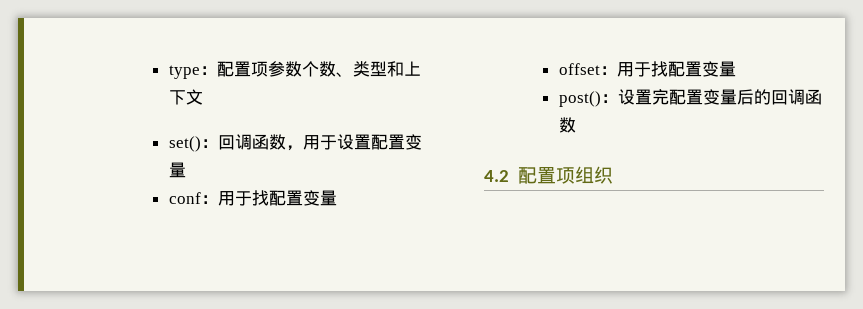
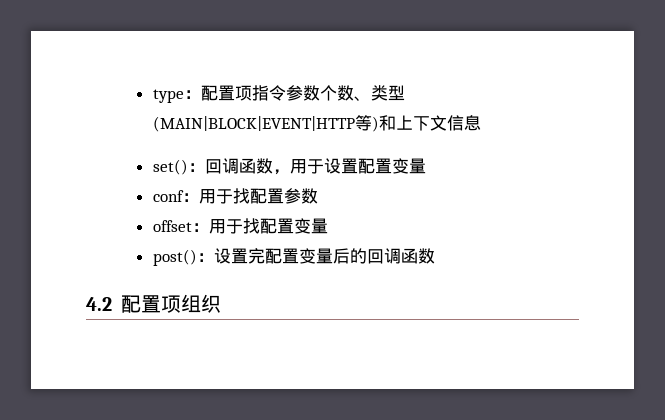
- type：配置项参数个数、类型和上下文
+ type：配置项指令参数个数、类型(MAIN|BLOCK|EVENT|HTTP等)和上下文信息
- conf：用于找配置变量
+ conf：用于找配置参数

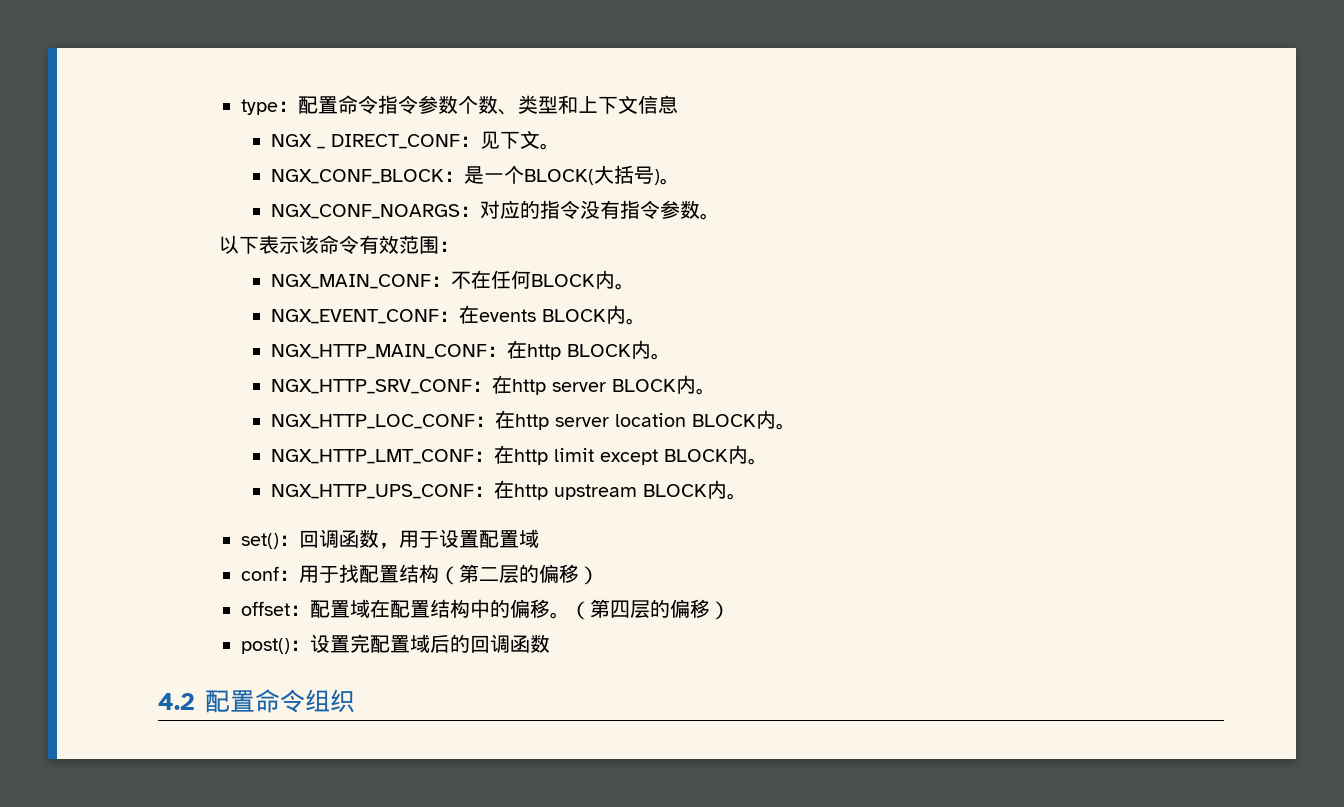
- type：配置项指令参数个数、类型(MAIN|BLOCK|EVENT|HTTP等)和上下文信息
+ type：配置命令指令参数个数、类型和上下文信息
+ NGX _ DIRECT_CONF：见下文。
+ NGX_CONF_BLOCK：是一个BLOCK(大括号)。
+ NGX_CONF_NOARGS：对应的指令没有指令参数。
+ 以下表示该命令有效范围：
+ NGX_MAIN_CONF：不在任何BLOCK内。
+ NGX_EVENT_CONF：在events BLOCK内。
+ NGX_HTTP_MAIN_CONF：在http BLOCK内。
+ NGX_HTTP_SRV_CONF：在http server BLOCK内。
+ NGX_HTTP_LOC_CONF：在http server location BLOCK内。
+ NGX_HTTP_LMT_CONF：在http limit except BLOCK内。
+ NGX_HTTP_UPS_CONF：在http upstream BLOCK内。
- set()：回调函数，用于设置配置变量
+ set()：回调函数，用于设置配置域
- conf：用于找配置参数
- offset：用于找配置变量
+ conf：用于找配置结构（第二层的偏移）
+ offset：配置域在配置结构中的偏移。（第四层的偏移）
- post()：设置完配置变量后的回调函数
+ post()：设置完配置域后的回调函数
- 4.2配置项组织
+ 4.2配置命令组织

